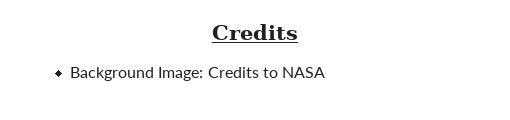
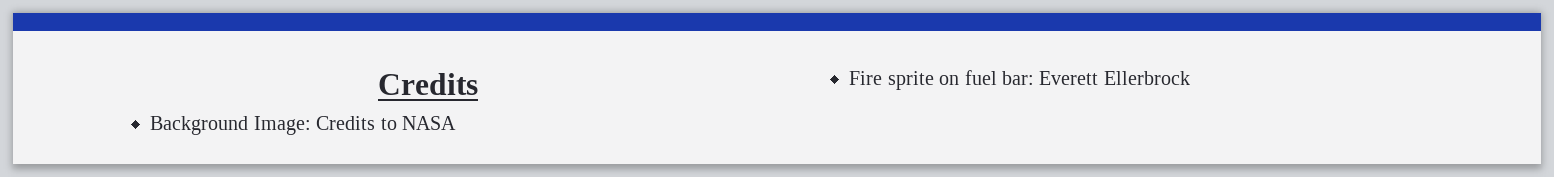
+ Fire sprite on fuel bar: Everett Ellerbrock

